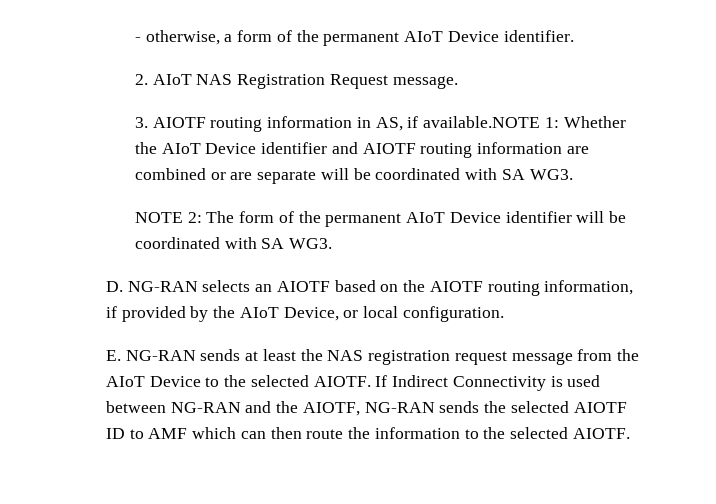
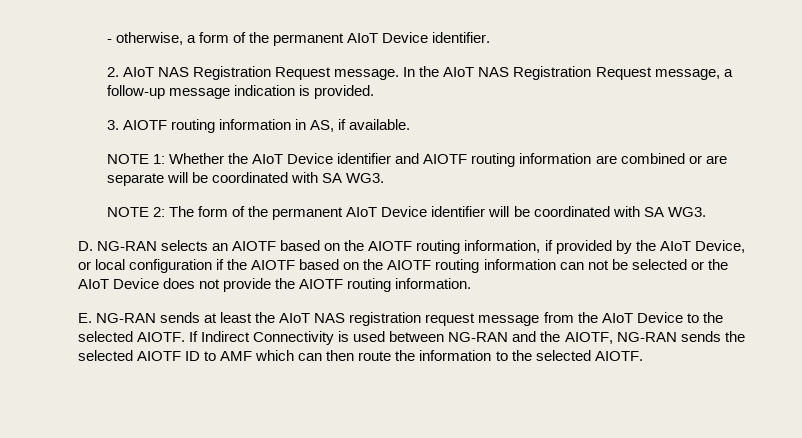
+ In the AIoT NAS Registration Request message, a follow-up message indication is provided.
- 3. AIOTF routing information in AS, if available.NOTE 1: Whether the AIoT Device identifier and AIOTF routing information are combined or are separate will be coordinated with SA WG3.
+ 3. AIOTF routing information in AS, if available.
+ NOTE 1: Whether the AIoT Device identifier and AIOTF routing information are combined or are separate will be coordinated with SA WG3.
- D. NG-RAN selects an AIOTF based on the AIOTF routing information, if provided by the AIoT Device, or local configuration.
+ D. NG-RAN selects an AIOTF based on the AIOTF routing information, if provided by the AIoT Device, or local configuration if the AIOTF based on the AIOTF routing information can not be selected or the AIoT Device does not provide the AIOTF routing information.
- E. NG-RAN sends at least the NAS registration request message from the AIoT Device to the selected AIOTF.
+ E. NG-RAN sends at least the AIoT NAS registration request message from the AIoT Device to the selected AIOTF.

